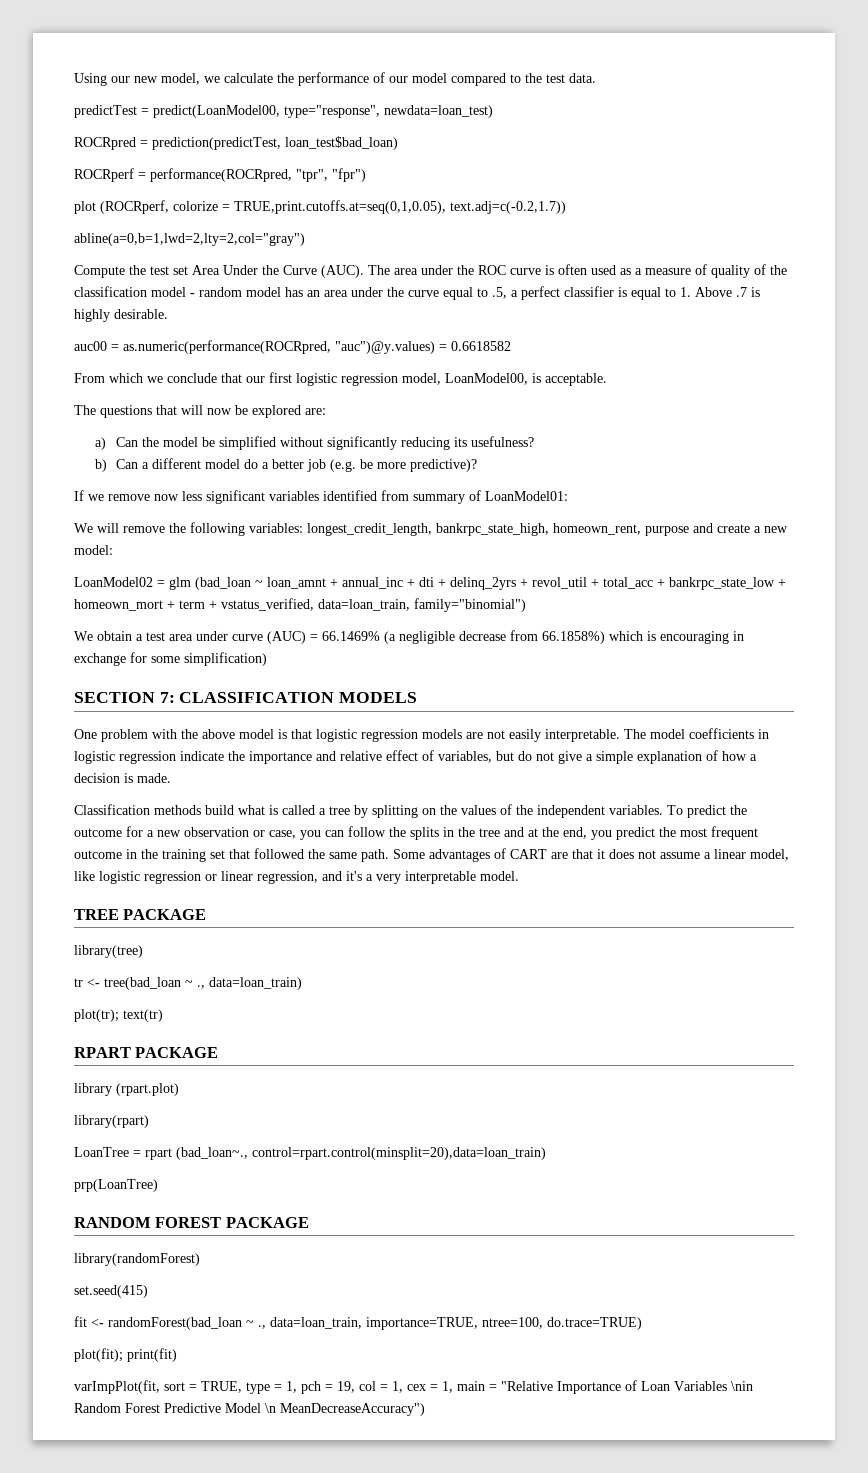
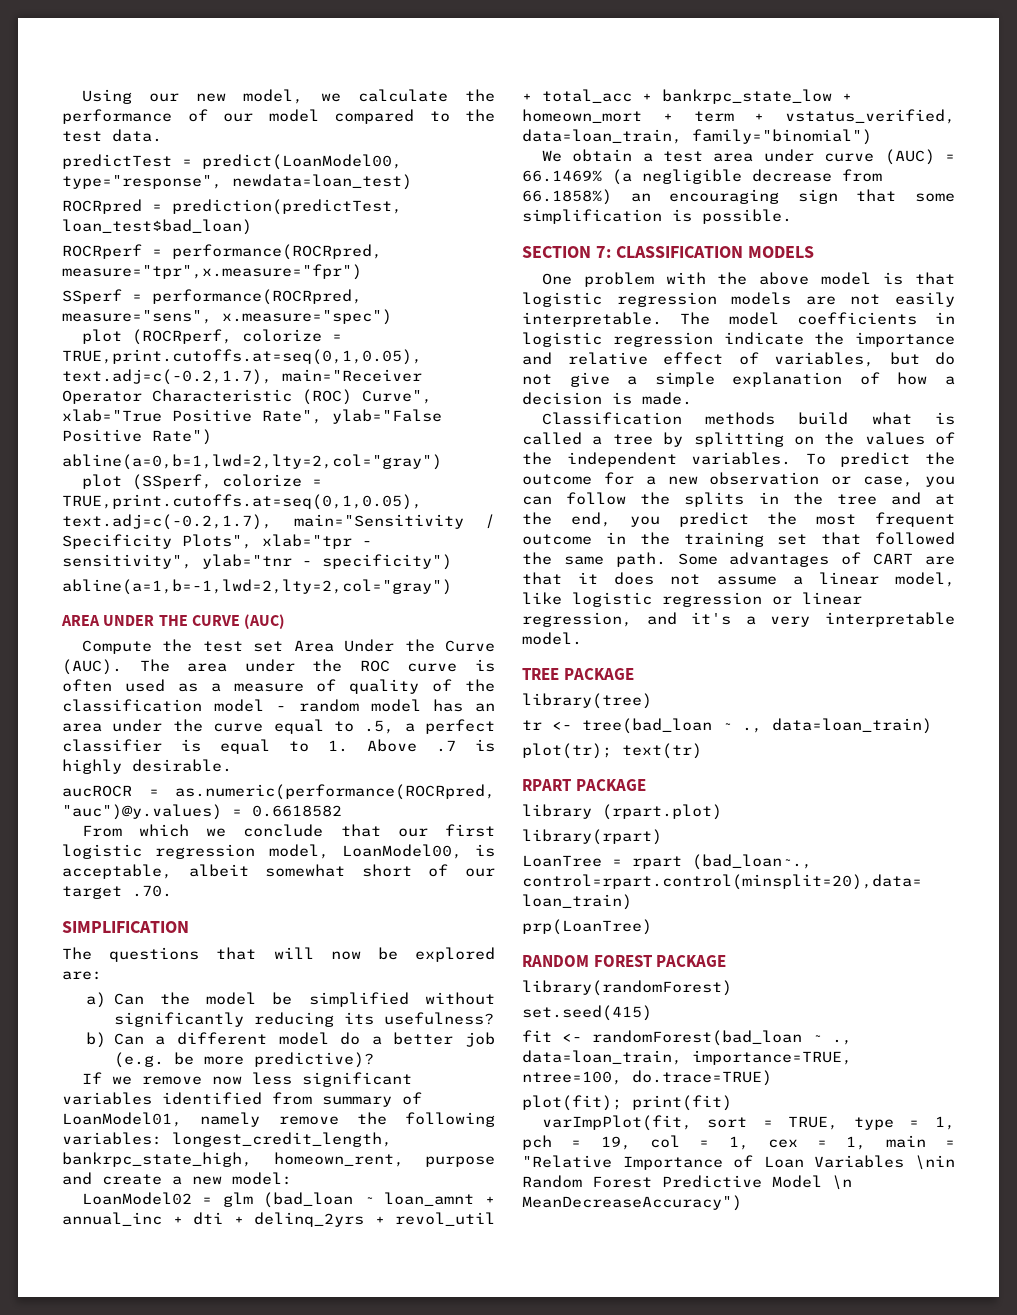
- ROCRperf = performance(ROCRpred, "tpr", "fpr")
+ ROCRperf = performance(ROCRpred, measure="tpr",x.measure="fpr")
+ SSperf = performance(ROCRpred, measure="sens", x.measure="spec")
- plot (ROCRperf, colorize = TRUE,print.cutoffs.at=seq(0,1,0.05), text.adj=c(-0.2,1.7))
+ plot (ROCRperf, colorize = TRUE,print.cutoffs.at=seq(0,1,0.05), text.adj=c(-0.2,1.7), main="Receiver Operator Characteristic (ROC) Curve", xlab="True Positive Rate", ylab="False Positive Rate")
  abline(a=0,b=1,lwd=2,lty=2,col="gray")
+ plot (SSperf, colorize = TRUE,print.cutoffs.at=seq(0,1,0.05), text.adj=c(-0.2,1.7), main="Sensitivity / Specificity Plots", xlab="tpr - sensitivity", ylab="tnr - specificity")
+ abline(a=1,b=-1,lwd=2,lty=2,col="gray")
+ AREA UNDER THE CURVE (AUC)
- auc00 = as.numeric(performance(ROCRpred, "auc")@y.values) = 0.6618582
+ aucROCR = as.numeric(performance(ROCRpred, "auc")@y.values) = 0.6618582
- From which we conclude that our first logistic regression model, LoanModel00, is acceptable.
+ From which we conclude that our first logistic regression model, LoanModel00, is acceptable, albeit somewhat short of our target .70.
+ SIMPLIFICATION
- If we remove now less significant variables identified from summary of LoanModel01:
- We will remove the following variables: longest_credit_length, bankrpc_state_high, homeown_rent, purpose and create a new model:
+ If we remove now less significant variables identified from summary of LoanModel01, namely remove the following variables: longest_credit_length, bankrpc_state_high, homeown_rent, purpose and create a new model:
- We obtain a test area under curve (AUC) = 66.1469% (a negligible decrease from 66.1858%) which is encouraging in exchange for some simplification)
+ We obtain a test area under curve (AUC) = 66.1469% (a negligible decrease from 66.1858%) an encouraging sign that some simplification is possible.

